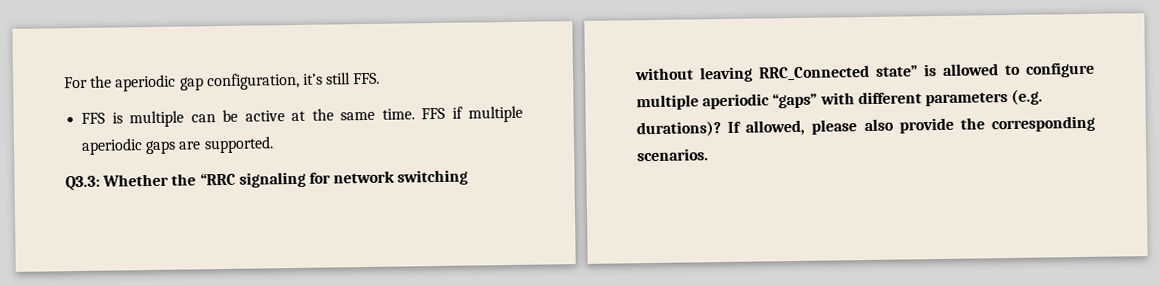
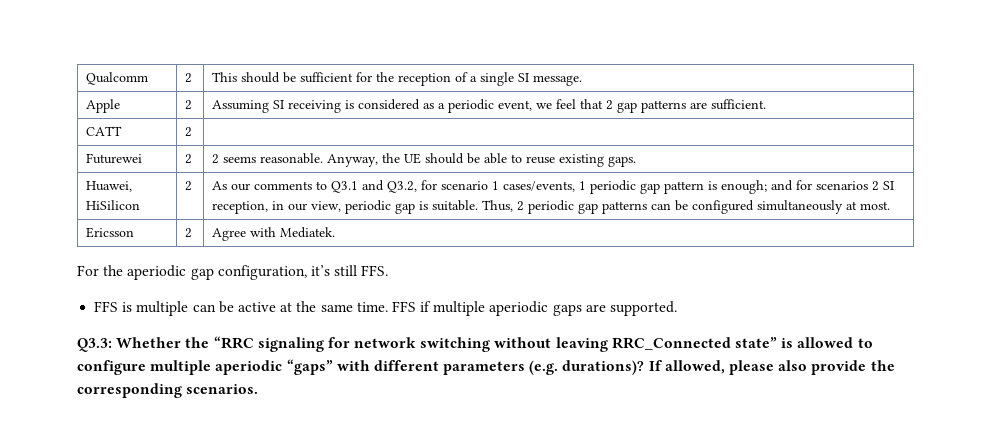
+ Qualcomm | 2 | This should be sufficient for the reception of a single SI message.
+ Apple | 2 | Assuming SI receiving is considered as a periodic event, we feel that 2 gap patterns are sufficient.
+ CATT | 2 |
+ Futurewei | 2 | 2 seems reasonable. Anyway, the UE should be able to reuse existing gaps.
+ Huawei, HiSilicon | 2 | As our comments to Q3.1 and Q3.2, for scenario 1 cases/events, 1 periodic gap pattern is enough; and for scenarios 2 SI reception, in our view, periodic gap is suitable. Thus, 2 periodic gap patterns can be configured simultaneously at most.
+ Ericsson | 2 | Agree with Mediatek.

